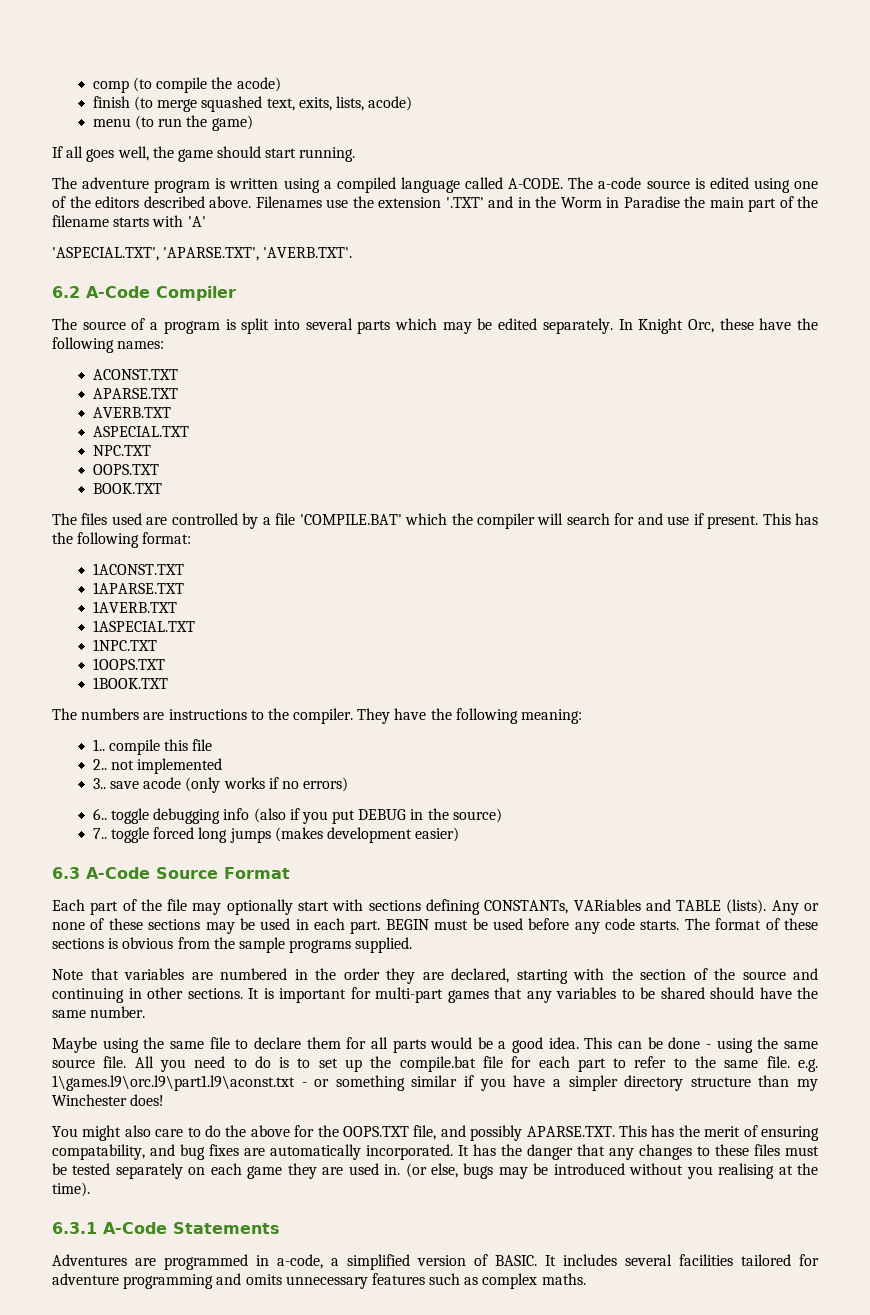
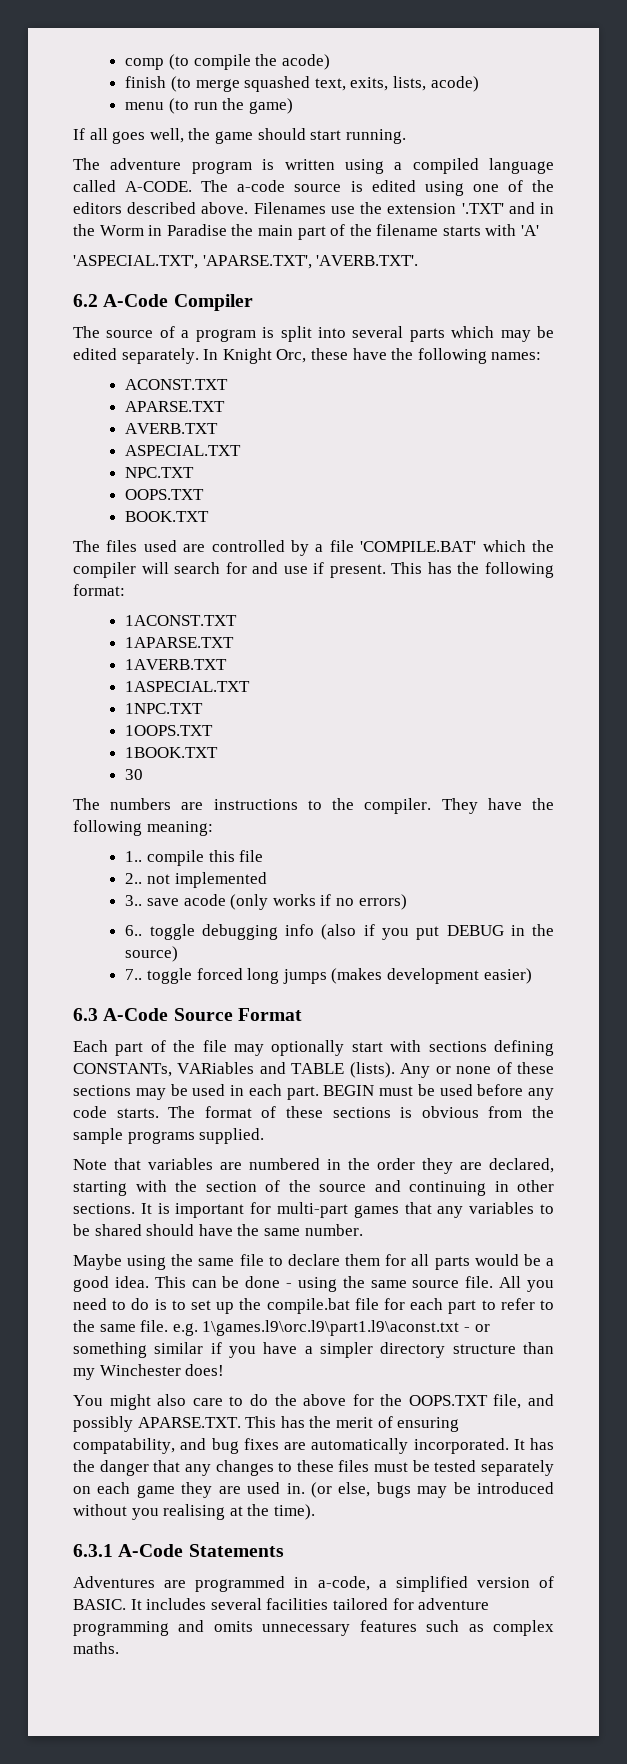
+ 30

